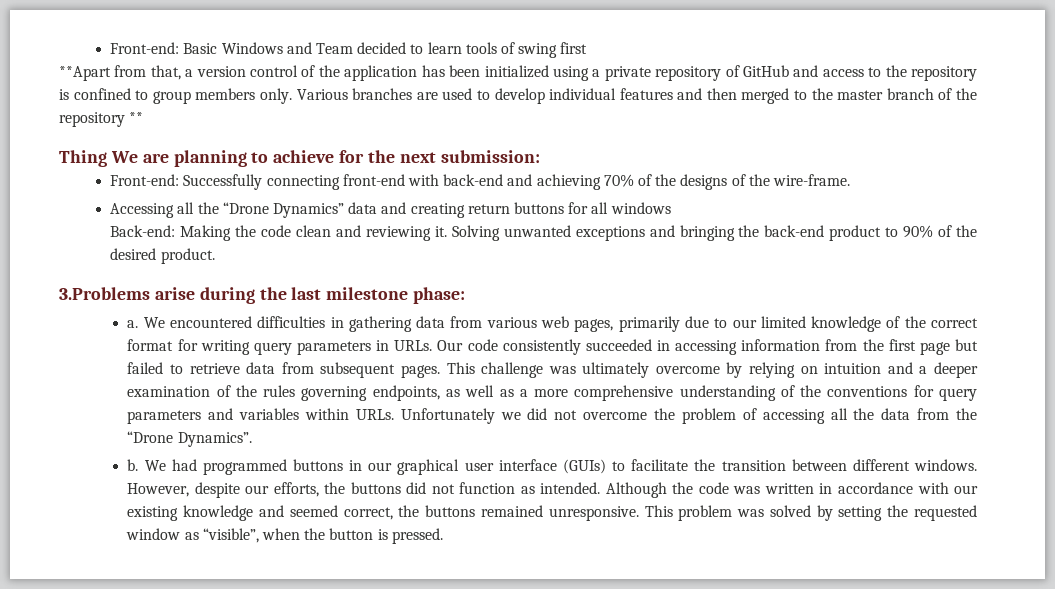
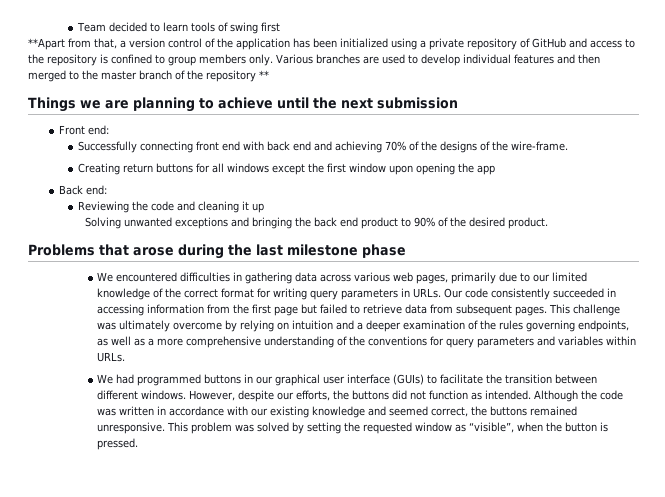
- Front-end: Basic Windows and Team decided to learn tools of swing first
+ Team decided to learn tools of swing first
- Thing We are planning to achieve for the next submission:
- Front-end: Successfully connecting front-end with back-end and achieving 70% of the designs of the wire-frame.
+ Things we are planning to achieve until the next submission
+ Front end:
+ Successfully connecting front end with back end and achieving 70% of the designs of the wire-frame.
- Accessing all the “Drone Dynamics” data and creating return buttons for all windows
- Back-end: Making the code clean and reviewing it. Solving unwanted exceptions and bringing the back-end product to 90% of the desired product.
+ Creating return buttons for all windows except the first window upon opening the app
+ Back end:
+ Reviewing the code and cleaning it up
+ Solving unwanted exceptions and bringing the back end product to 90% of the desired product.
- 3.Problems arise during the last milestone phase:
- a. We encountered difficulties in gathering data from various web pages, primarily due to our limited knowledge of the correct format for writing query parameters in URLs.
+ Problems that arose during the last milestone phase
+ We encountered difficulties in gathering data across various web pages, primarily due to our limited knowledge of the correct format for writing query parameters in URLs.
- This challenge was ultimately overcome by relying on intuition and a deeper examination of the rules governing endpoints, as well as a more comprehensive understanding of the conventions for query parameters and variables within URLs. Unfortunately we did not overcome the problem of accessing all the data from the “Drone Dynamics”.
- b. We had programmed buttons in our graphical user interface (GUIs) to facilitate the transition between different windows.
+ This challenge was ultimately overcome by relying on intuition and a deeper examination of the rules governing endpoints, as well as a more comprehensive understanding of the conventions for query parameters and variables within URLs.
+ We had programmed buttons in our graphical user interface (GUIs) to facilitate the transition between different windows.

